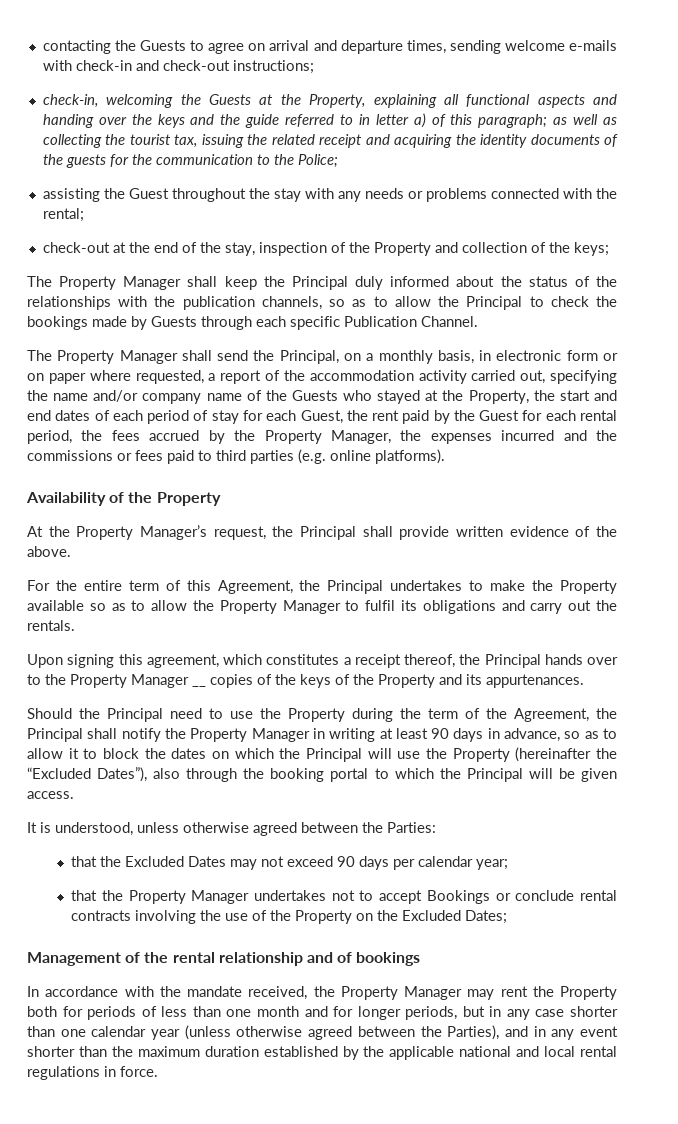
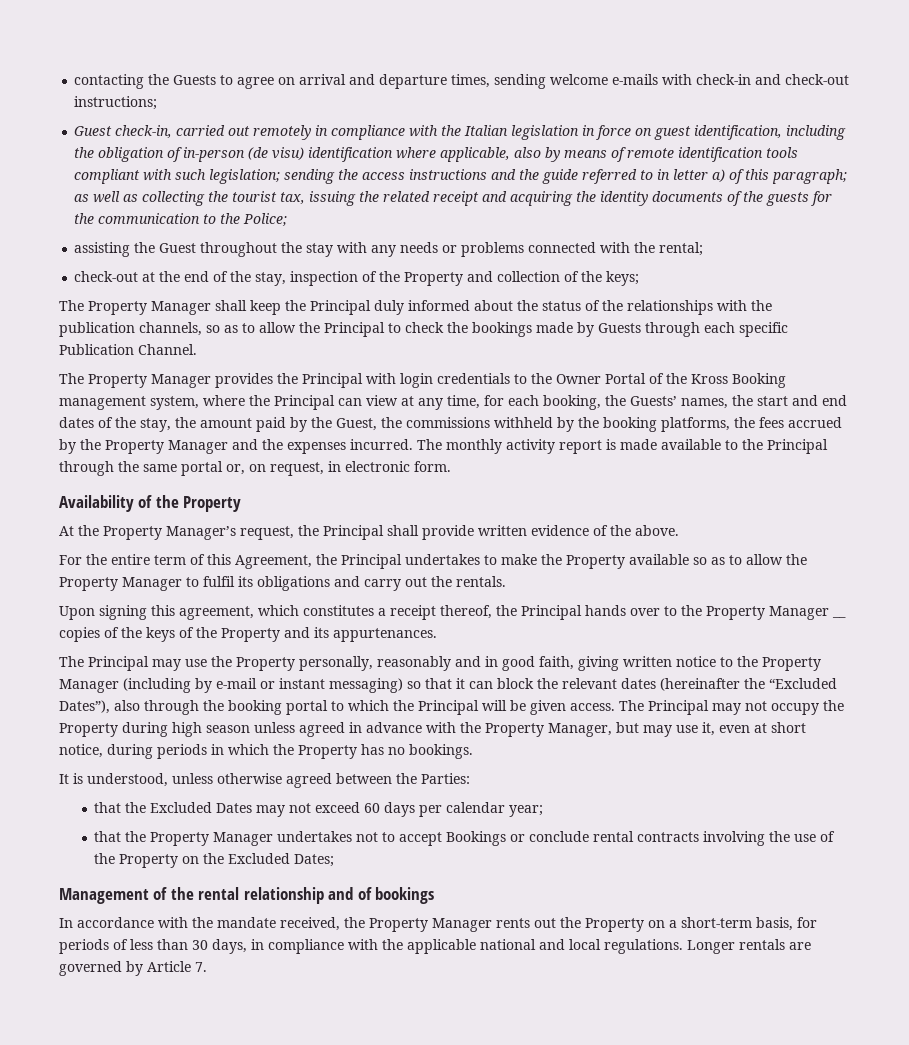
- check-in, welcoming the Guests at the Property, explaining all functional aspects and handing over the keys and the guide referred to in letter a) of this paragraph; as well as collecting the tourist tax, issuing the related receipt and acquiring the identity documents of the guests for the communication to the Police;
+ Guest check-in, carried out remotely in compliance with the Italian legislation in force on guest identification, including the obligation of in-person (de visu) identification where applicable, also by means of remote identification tools compliant with such legislation; sending the access instructions and the guide referred to in letter a) of this paragraph; as well as collecting the tourist tax, issuing the related receipt and acquiring the identity documents of the guests for the communication to the Police;
- The Property Manager shall send the Principal, on a monthly basis, in electronic form or on paper where requested, a report of the accommodation activity carried out, specifying the name and/or company name of the Guests who stayed at the Property, the start and end dates of each period of stay for each Guest, the rent paid by the Guest for each rental period, the fees accrued by the Property Manager, the expenses incurred and the commissions or fees paid to third parties (e.g. online platforms).
+ The Property Manager provides the Principal with login credentials to the Owner Portal of the Kross Booking management system, where the Principal can view at any time, for each booking, the Guests’ names, the start and end dates of the stay, the amount paid by the Guest, the commissions withheld by the booking platforms, the fees accrued by the Property Manager and the expenses incurred. The monthly activity report is made available to the Principal through the same portal or, on request, in electronic form.
- Should the Principal need to use the Property during the term of the Agreement, the Principal shall notify the Property Manager in writing at least 90 days in advance, so as to allow it to block the dates on which the Principal will use the Property (hereinafter the “Excluded Dates”), also through the booking portal to which the Principal will be given access.
+ The Principal may use the Property personally, reasonably and in good faith, giving written notice to the Property Manager (including by e-mail or instant messaging) so that it can block the relevant dates (hereinafter the “Excluded Dates”), also through the booking portal to which the Principal will be given access. The Principal may not occupy the Property during high season unless agreed in advance with the Property Manager, but may use it, even at short notice, during periods in which the Property has no bookings.
- that the Excluded Dates may not exceed 90 days per calendar year;
+ that the Excluded Dates may not exceed 60 days per calendar year;
- In accordance with the mandate received, the Property Manager may rent the Property both for periods of less than one month and for longer periods, but in any case shorter than one calendar year (unless otherwise agreed between the Parties), and in any event shorter than the maximum duration established by the applicable national and local rental regulations in force.
+ In accordance with the mandate received, the Property Manager rents out the Property on a short-term basis, for periods of less than 30 days, in compliance with the applicable national and local regulations. Longer rentals are governed by Article 7.

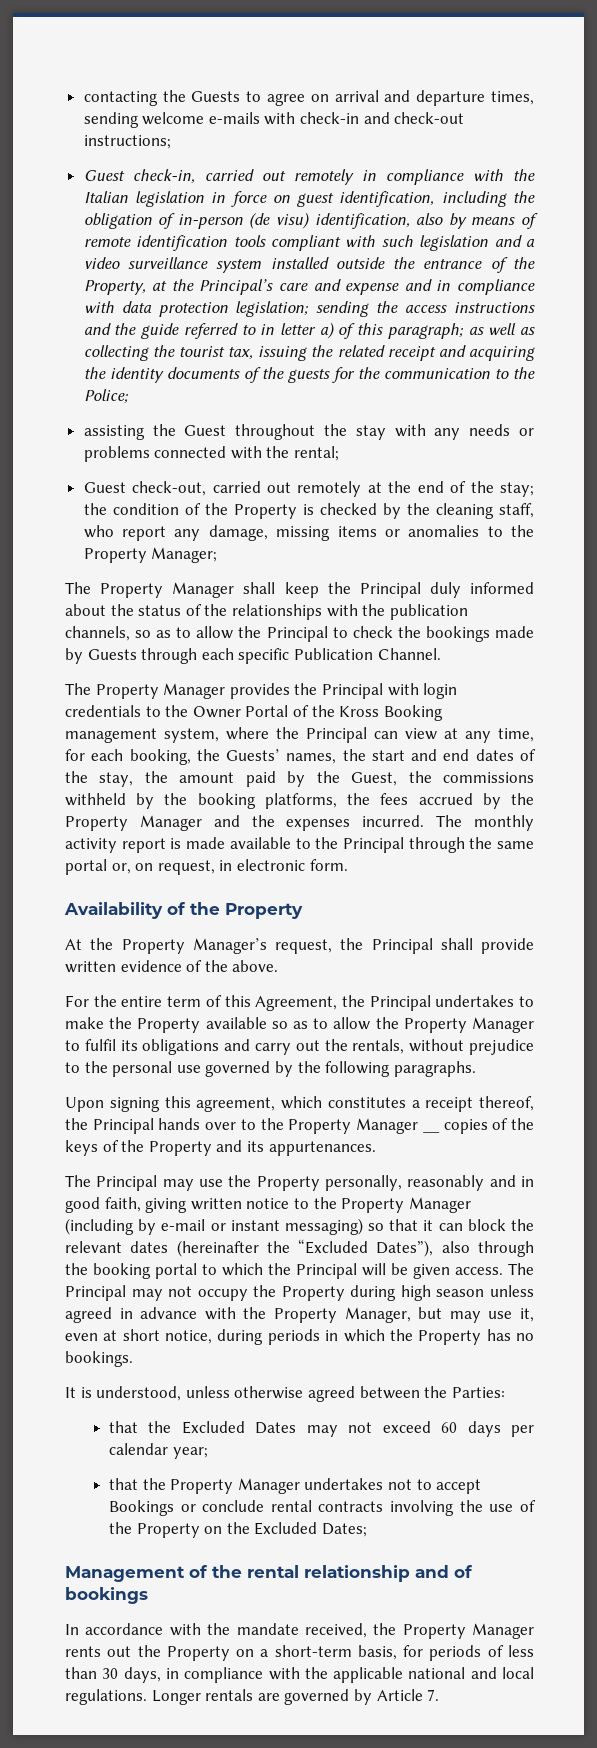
- Guest check-in, carried out remotely in compliance with the Italian legislation in force on guest identification, including the obligation of in-person (de visu) identification where applicable, also by means of remote identification tools compliant with such legislation;
+ Guest check-in, carried out remotely in compliance with the Italian legislation in force on guest identification, including the obligation of in-person (de visu) identification, also by means of remote identification tools compliant with such legislation and a video surveillance system installed outside the entrance of the Property, at the Principal’s care and expense and in compliance with data protection legislation;
- check-out at the end of the stay, inspection of the Property and collection of the keys;
+ Guest check-out, carried out remotely at the end of the stay; the condition of the Property is checked by the cleaning staff, who report any damage, missing items or anomalies to the Property Manager;
- For the entire term of this Agreement, the Principal undertakes to make the Property available so as to allow the Property Manager to fulfil its obligations and carry out the rentals.
+ For the entire term of this Agreement, the Principal undertakes to make the Property available so as to allow the Property Manager to fulfil its obligations and carry out the rentals, without prejudice to the personal use governed by the following paragraphs.

